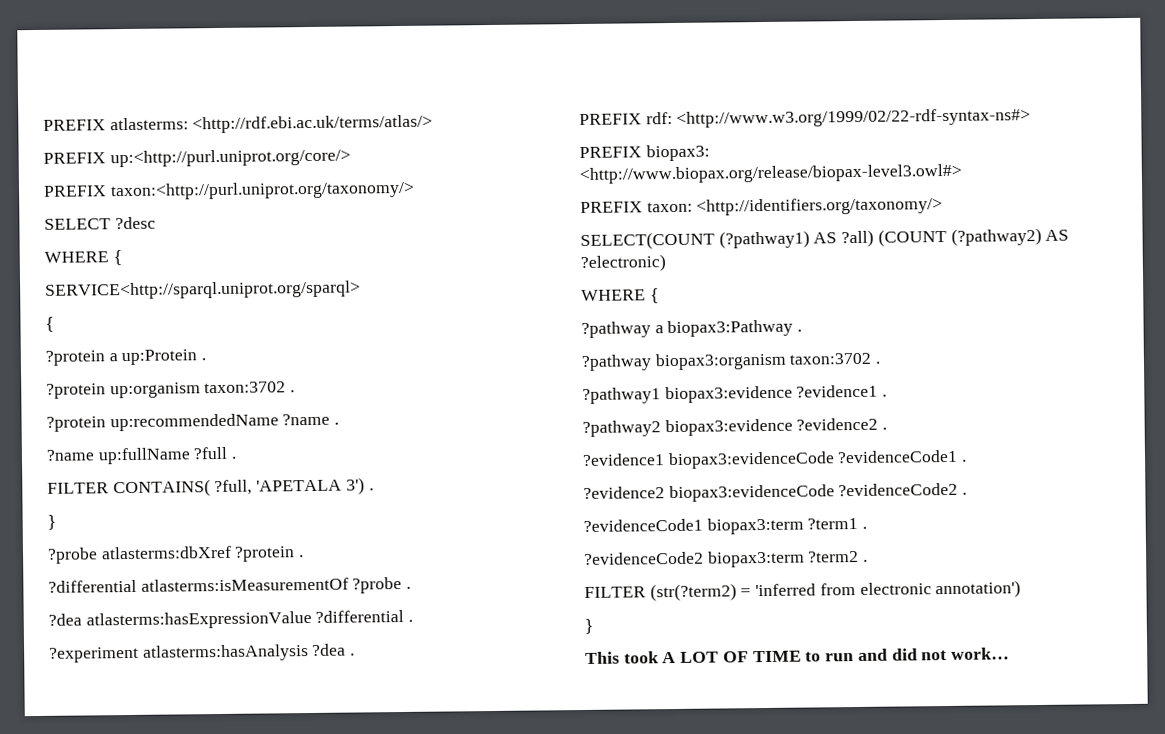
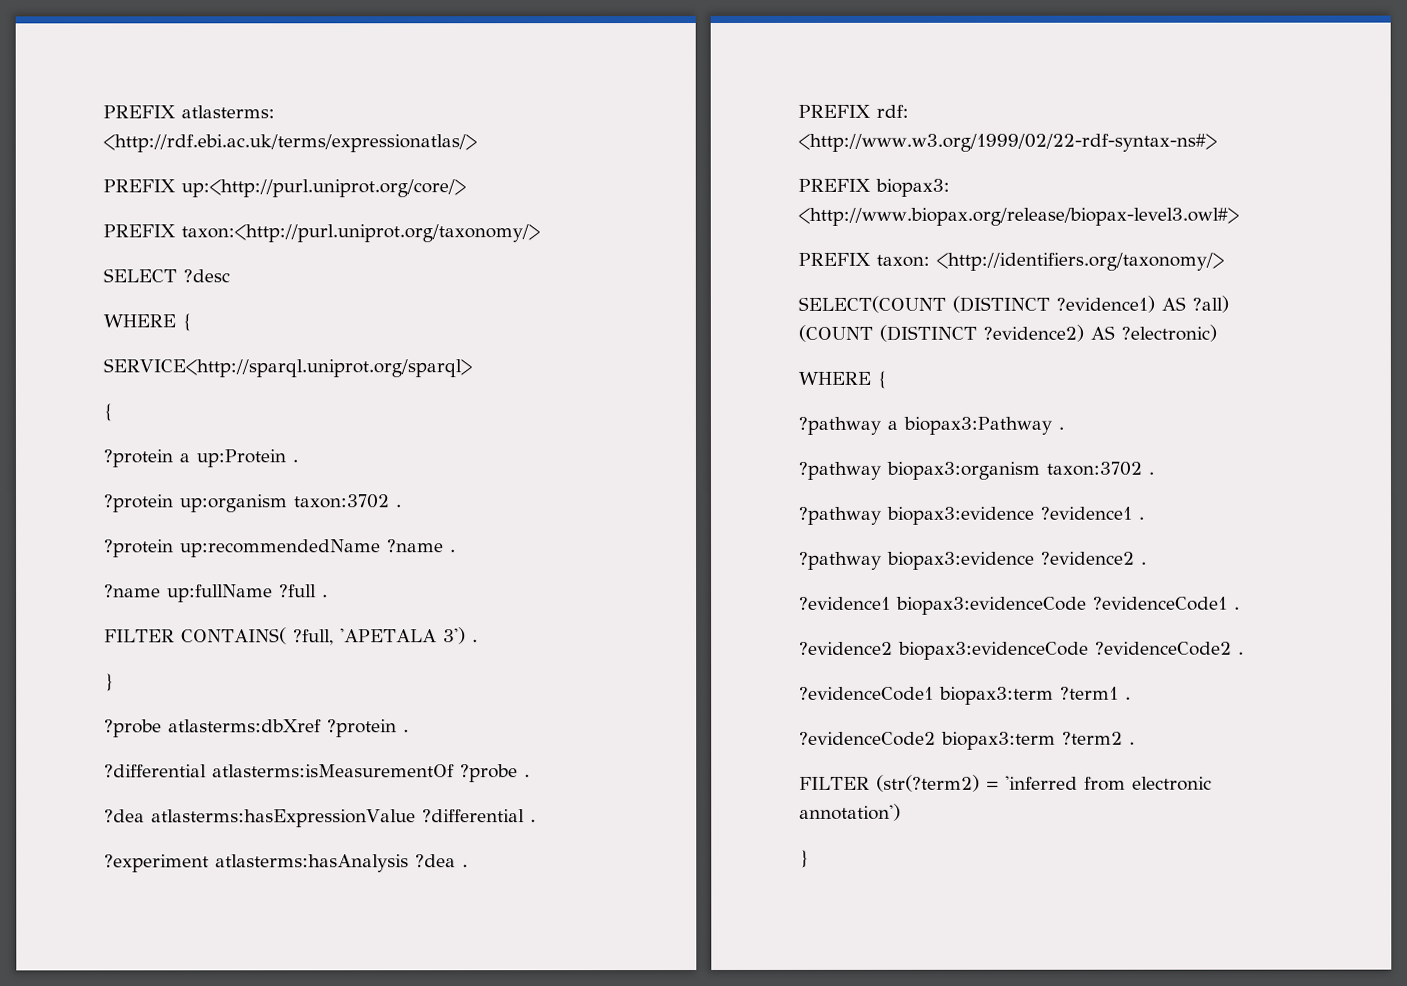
- PREFIX atlasterms: <http://rdf.ebi.ac.uk/terms/atlas/>
+ PREFIX atlasterms: <http://rdf.ebi.ac.uk/terms/expressionatlas/>
- SELECT(COUNT (?pathway1) AS ?all) (COUNT (?pathway2) AS ?electronic)
+ SELECT(COUNT (DISTINCT ?evidence1) AS ?all) (COUNT (DISTINCT ?evidence2) AS ?electronic)
- ?pathway1 biopax3:evidence ?evidence1 .
+ ?pathway biopax3:evidence ?evidence1 .
- ?pathway2 biopax3:evidence ?evidence2 .
+ ?pathway biopax3:evidence ?evidence2 .
- This took A LOT OF TIME to run and did not work…

